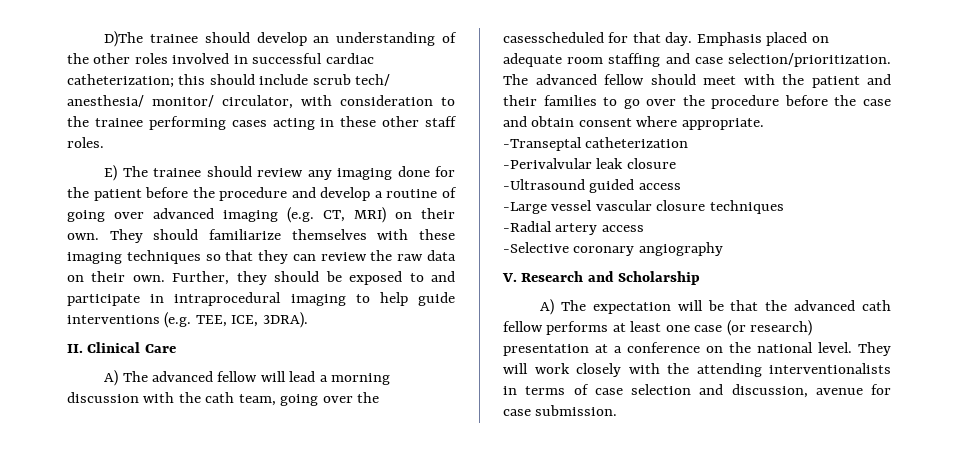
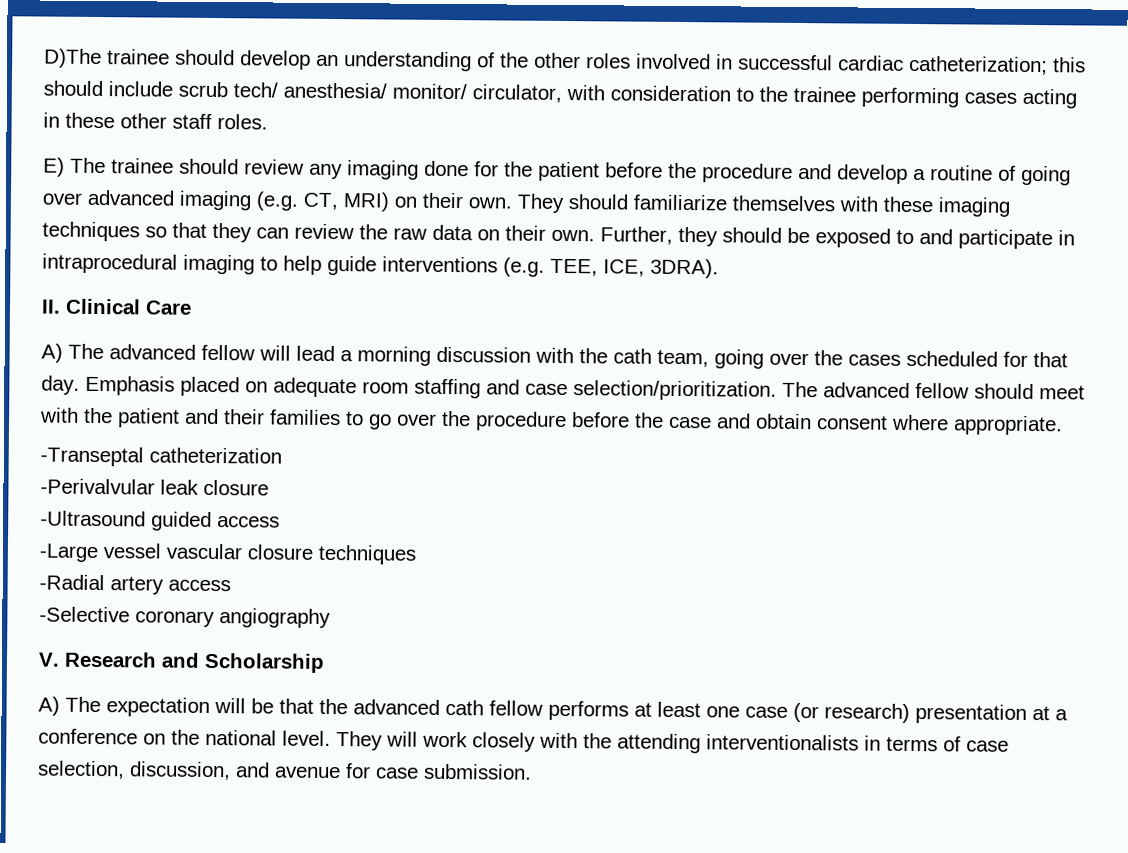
- A) The advanced fellow will lead a morning discussion with the cath team, going over the casesscheduled for that day.
+ A) The advanced fellow will lead a morning discussion with the cath team, going over the cases scheduled for that day.
- They will work closely with the attending interventionalists in terms of case selection and discussion, avenue for case submission.
+ They will work closely with the attending interventionalists in terms of case selection, discussion, and avenue for case submission.

